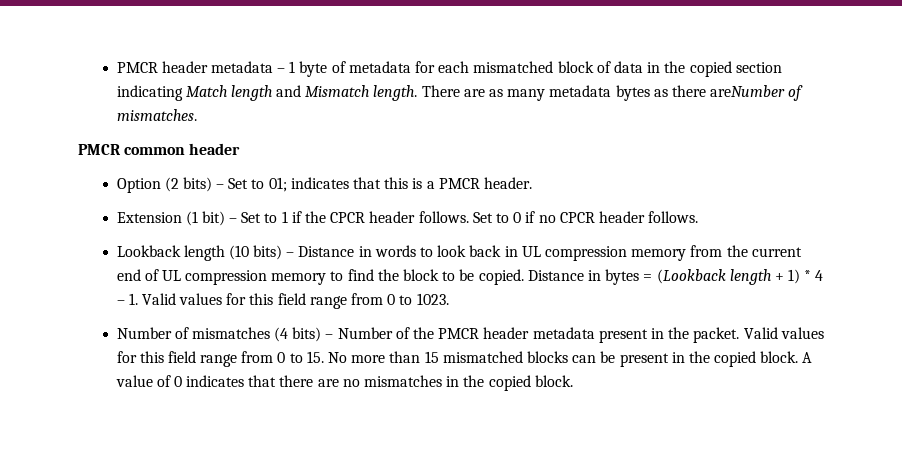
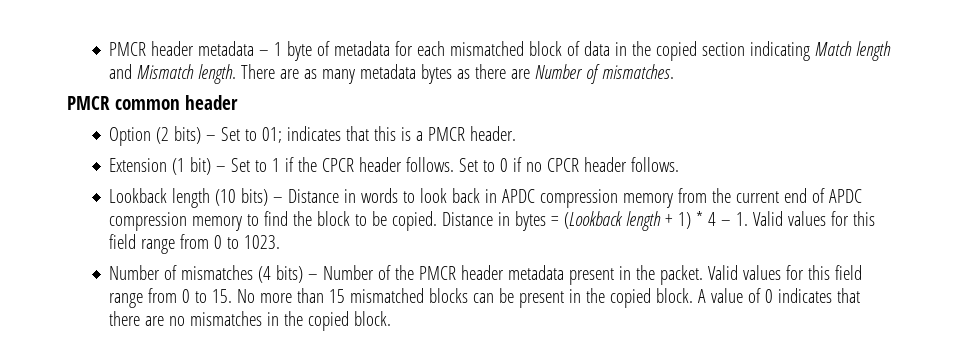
- There are as many metadata bytes as there areNumber of mismatches.
+ There are as many metadata bytes as there are Number of mismatches.
- Lookback length (10 bits) – Distance in words to look back in UL compression memory from the current end of UL compression memory to find the block to be copied.
+ Lookback length (10 bits) – Distance in words to look back in APDC compression memory from the current end of APDC compression memory to find the block to be copied.

